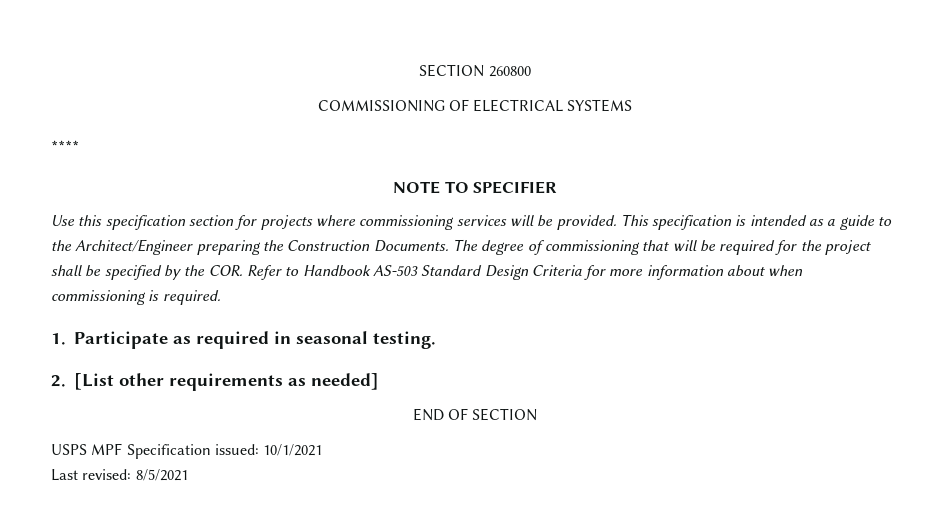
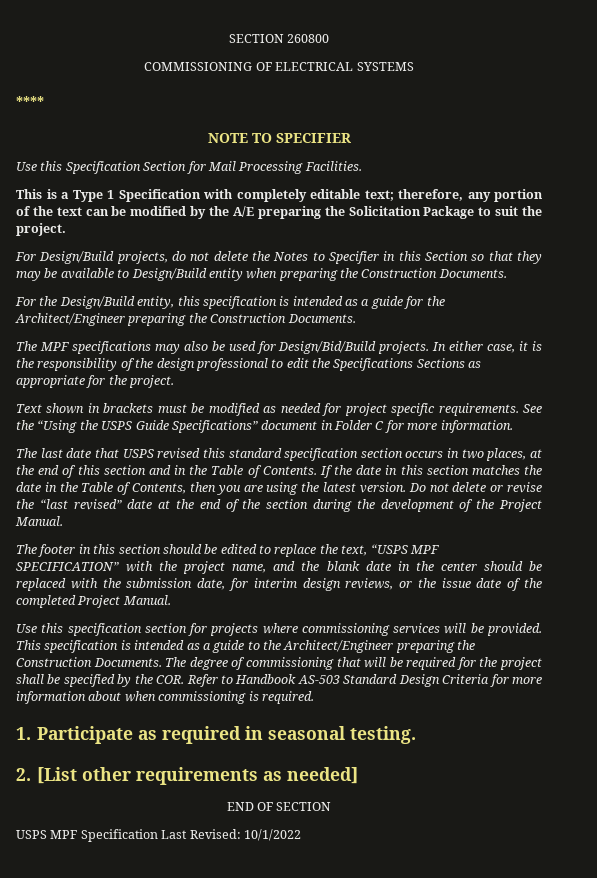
+ Use this Specification Section for Mail Processing Facilities.
+ This is a Type 1 Specification with completely editable text; therefore, any portion of the text can be modified by the A/E preparing the Solicitation Package to suit the project.
+ For Design/Build projects, do not delete the Notes to Specifier in this Section so that they may be available to Design/Build entity when preparing the Construction Documents.
+ For the Design/Build entity, this specification is intended as a guide for the Architect/Engineer preparing the Construction Documents.
+ The MPF specifications may also be used for Design/Bid/Build projects. In either case, it is the responsibility of the design professional to edit the Specifications Sections as appropriate for the project.
+ Text shown in brackets must be modified as needed for project specific requirements. See the “Using the USPS Guide Specifications” document in Folder C for more information.
+ The last date that USPS revised this standard specification section occurs in two places, at the end of this section and in the Table of Contents. If the date in this section matches the date in the Table of Contents, then you are using the latest version. Do not delete or revise the “last revised” date at the end of the section during the development of the Project Manual.
+ The footer in this section should be edited to replace the text, “USPS MPF SPECIFICATION” with the project name, and the blank date in the center should be replaced with the submission date, for interim design reviews, or the issue date of the completed Project Manual.
- USPS MPF Specification issued: 10/1/2021
- Last revised: 8/5/2021
+ USPS MPF Specification Last Revised: 10/1/2022

